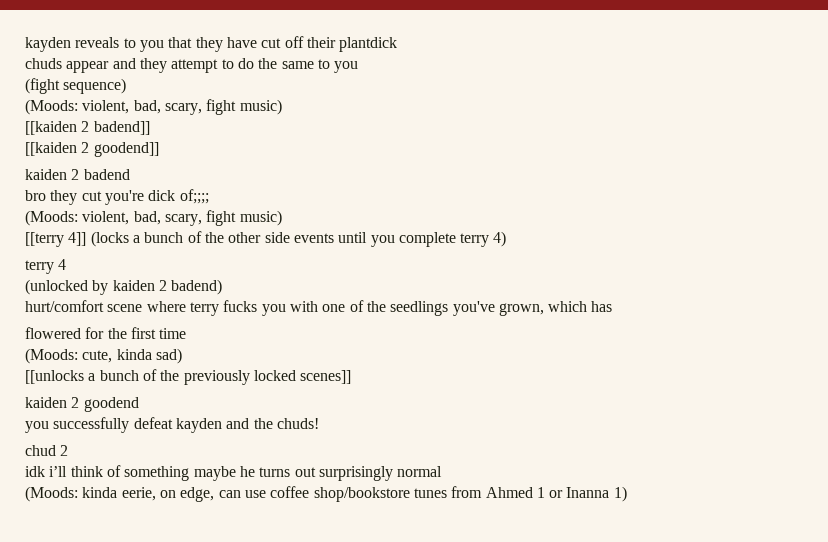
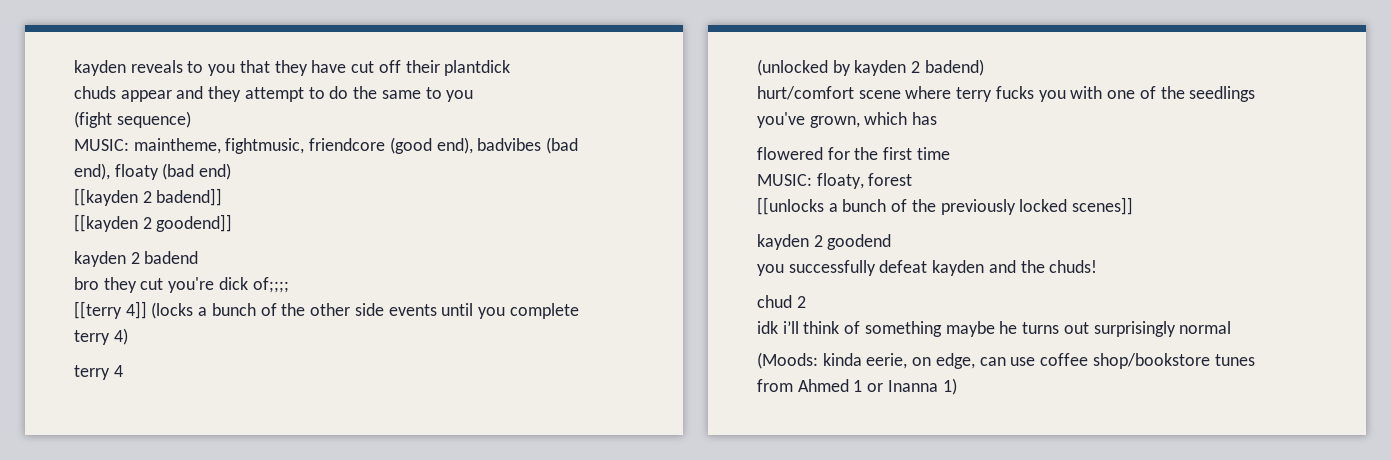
  (fight sequence)
- (Moods: violent, bad, scary, fight music)
- [[kaiden 2 badend]]
+ MUSIC: maintheme, fightmusic, friendcore (good end), badvibes (bad end), floaty (bad end)
+ [[kayden 2 badend]]
- [[kaiden 2 goodend]]
+ [[kayden 2 goodend]]
- kaiden 2 badend
+ kayden 2 badend
  bro they cut you're dick of;;;;
- (Moods: violent, bad, scary, fight music)
- (unlocked by kaiden 2 badend)
+ (unlocked by kayden 2 badend)
- (Moods: cute, kinda sad)
+ MUSIC: floaty, forest
- kaiden 2 goodend
+ kayden 2 goodend

